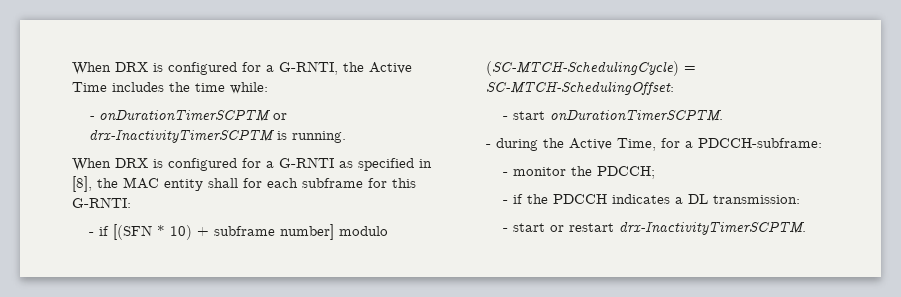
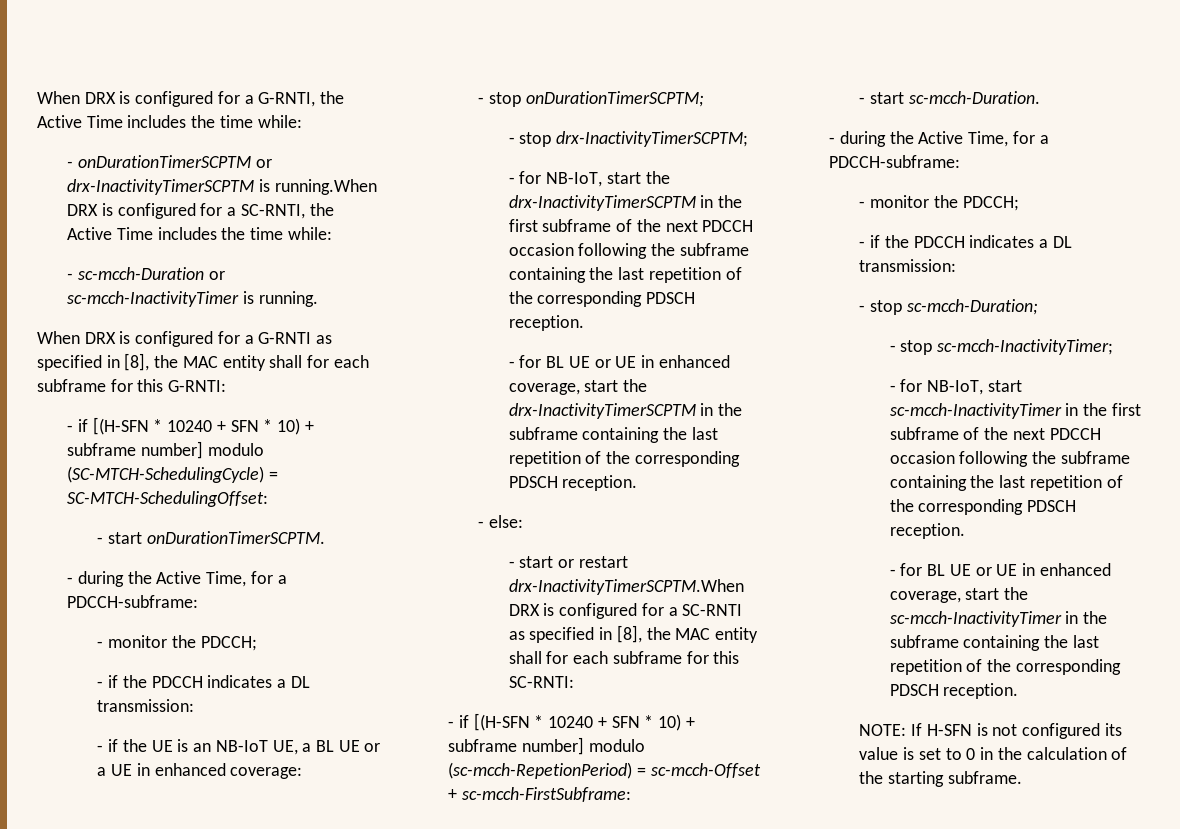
- - onDurationTimerSCPTM or drx-InactivityTimerSCPTM is running.
+ - onDurationTimerSCPTM or drx-InactivityTimerSCPTM is running.When DRX is configured for a SC-RNTI, the Active Time includes the time while:
+ - sc-mcch-Duration or sc-mcch-InactivityTimer is running.
- - if [(SFN * 10) + subframe number] modulo (SC-MTCH-SchedulingCycle) = SC-MTCH-SchedulingOffset:
+ - if [(H-SFN * 10240 + SFN * 10) + subframe number] modulo (SC-MTCH-SchedulingCycle) = SC-MTCH-SchedulingOffset:
- - start or restart drx-InactivityTimerSCPTM.
+ - if the UE is an NB-IoT UE, a BL UE or a UE in enhanced coverage:
+ - stop onDurationTimerSCPTM;
+ - stop drx-InactivityTimerSCPTM;
+ - for NB-IoT, start the drx-InactivityTimerSCPTM in the first subframe of the next PDCCH occasion following the subframe containing the last repetition of the corresponding PDSCH reception.
+ - for BL UE or UE in enhanced coverage, start the drx-InactivityTimerSCPTM in the subframe containing the last repetition of the corresponding PDSCH reception.
+ - else:
+ - start or restart drx-InactivityTimerSCPTM.When DRX is configured for a SC-RNTI as specified in [8], the MAC entity shall for each subframe for this SC-RNTI:
+ - if [(H-SFN * 10240 + SFN * 10) + subframe number] modulo (sc-mcch-RepetionPeriod) = sc-mcch-Offset + sc-mcch-FirstSubframe:
+ - start sc-mcch-Duration.
+ - during the Active Time, for a PDCCH-subframe:
+ - monitor the PDCCH;
+ - if the PDCCH indicates a DL transmission:
+ - stop sc-mcch-Duration;
+ - stop sc-mcch-InactivityTimer;
+ - for NB-IoT, start sc-mcch-InactivityTimer in the first subframe of the next PDCCH occasion following the subframe containing the last repetition of the corresponding PDSCH reception.
+ - for BL UE or UE in enhanced coverage, start the sc-mcch-InactivityTimer in the subframe containing the last repetition of the corresponding PDSCH reception.
+ NOTE: If H-SFN is not configured its value is set to 0 in the calculation of the starting subframe.

